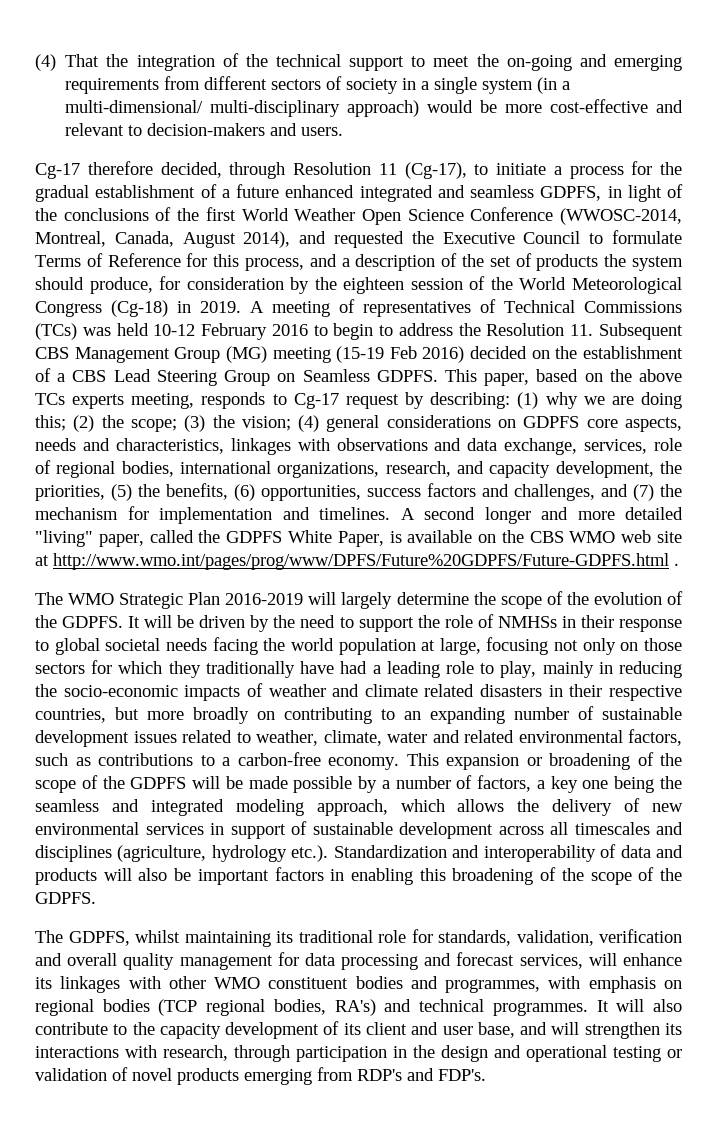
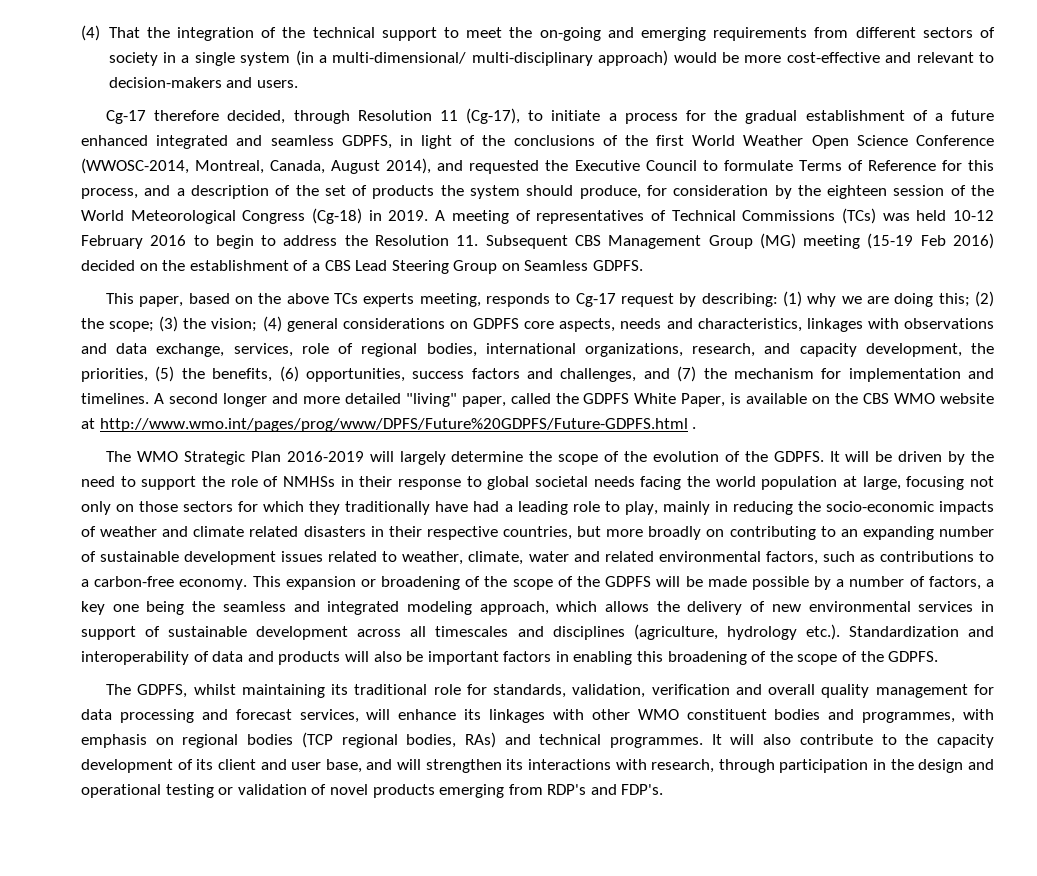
- A meeting of representatives of Technical Commissions (TCs) was held 10-12 February 2016 to begin to address the Resolution 11. Subsequent CBS Management Group (MG) meeting (15-19 Feb 2016) decided on the establishment of a CBS Lead Steering Group on Seamless GDPFS. This paper, based on the above TCs experts meeting, responds to Cg-17 request by describing:
+ A meeting of representatives of Technical Commissions (TCs) was held 10-12 February 2016 to begin to address the Resolution 11. Subsequent CBS Management Group (MG) meeting (15-19 Feb 2016) decided on the establishment of a CBS Lead Steering Group on Seamless GDPFS.
+ This paper, based on the above TCs experts meeting, responds to Cg-17 request by describing:
- A second longer and more detailed "living" paper, called the GDPFS White Paper, is available on the CBS WMO web site at http://www.wmo.int/pages/prog/www/DPFS/Future%20GDPFS/Future-GDPFS.html .
+ A second longer and more detailed "living" paper, called the GDPFS White Paper, is available on the CBS WMO website at http://www.wmo.int/pages/prog/www/DPFS/Future%20GDPFS/Future-GDPFS.html .
- The GDPFS, whilst maintaining its traditional role for standards, validation, verification and overall quality management for data processing and forecast services, will enhance its linkages with other WMO constituent bodies and programmes, with emphasis on regional bodies (TCP regional bodies, RA's) and technical programmes.
+ The GDPFS, whilst maintaining its traditional role for standards, validation, verification and overall quality management for data processing and forecast services, will enhance its linkages with other WMO constituent bodies and programmes, with emphasis on regional bodies (TCP regional bodies, RAs) and technical programmes.

